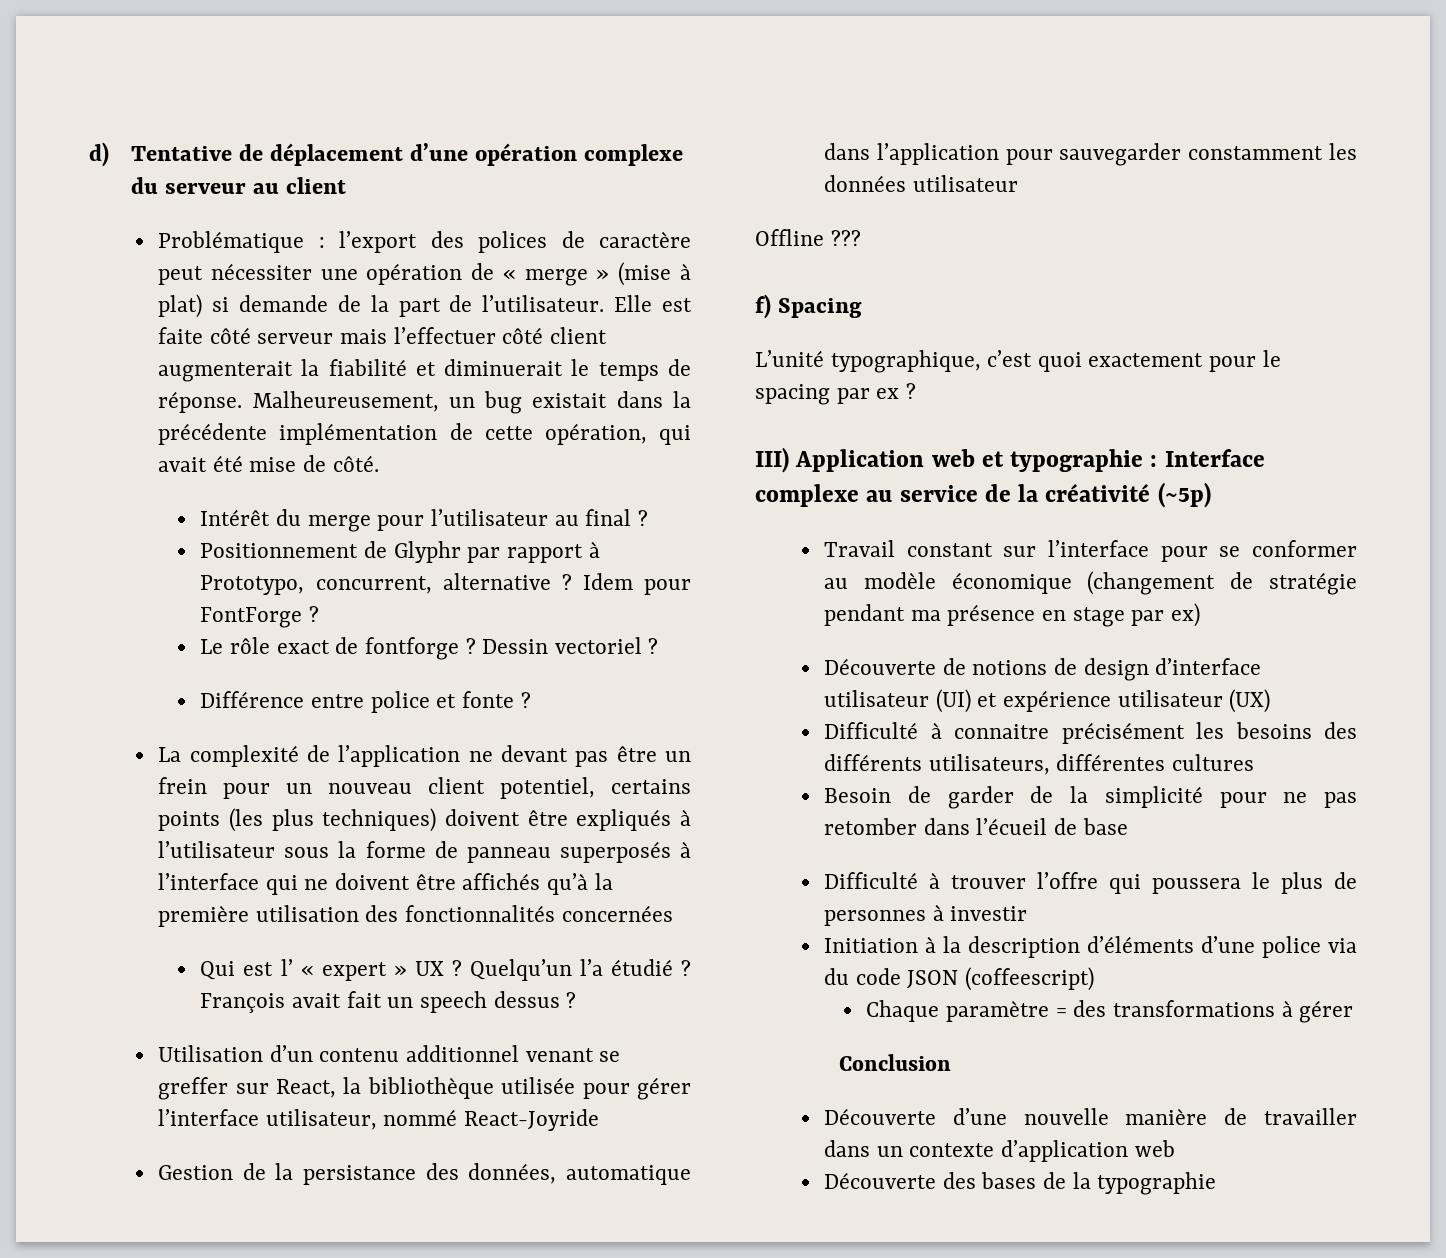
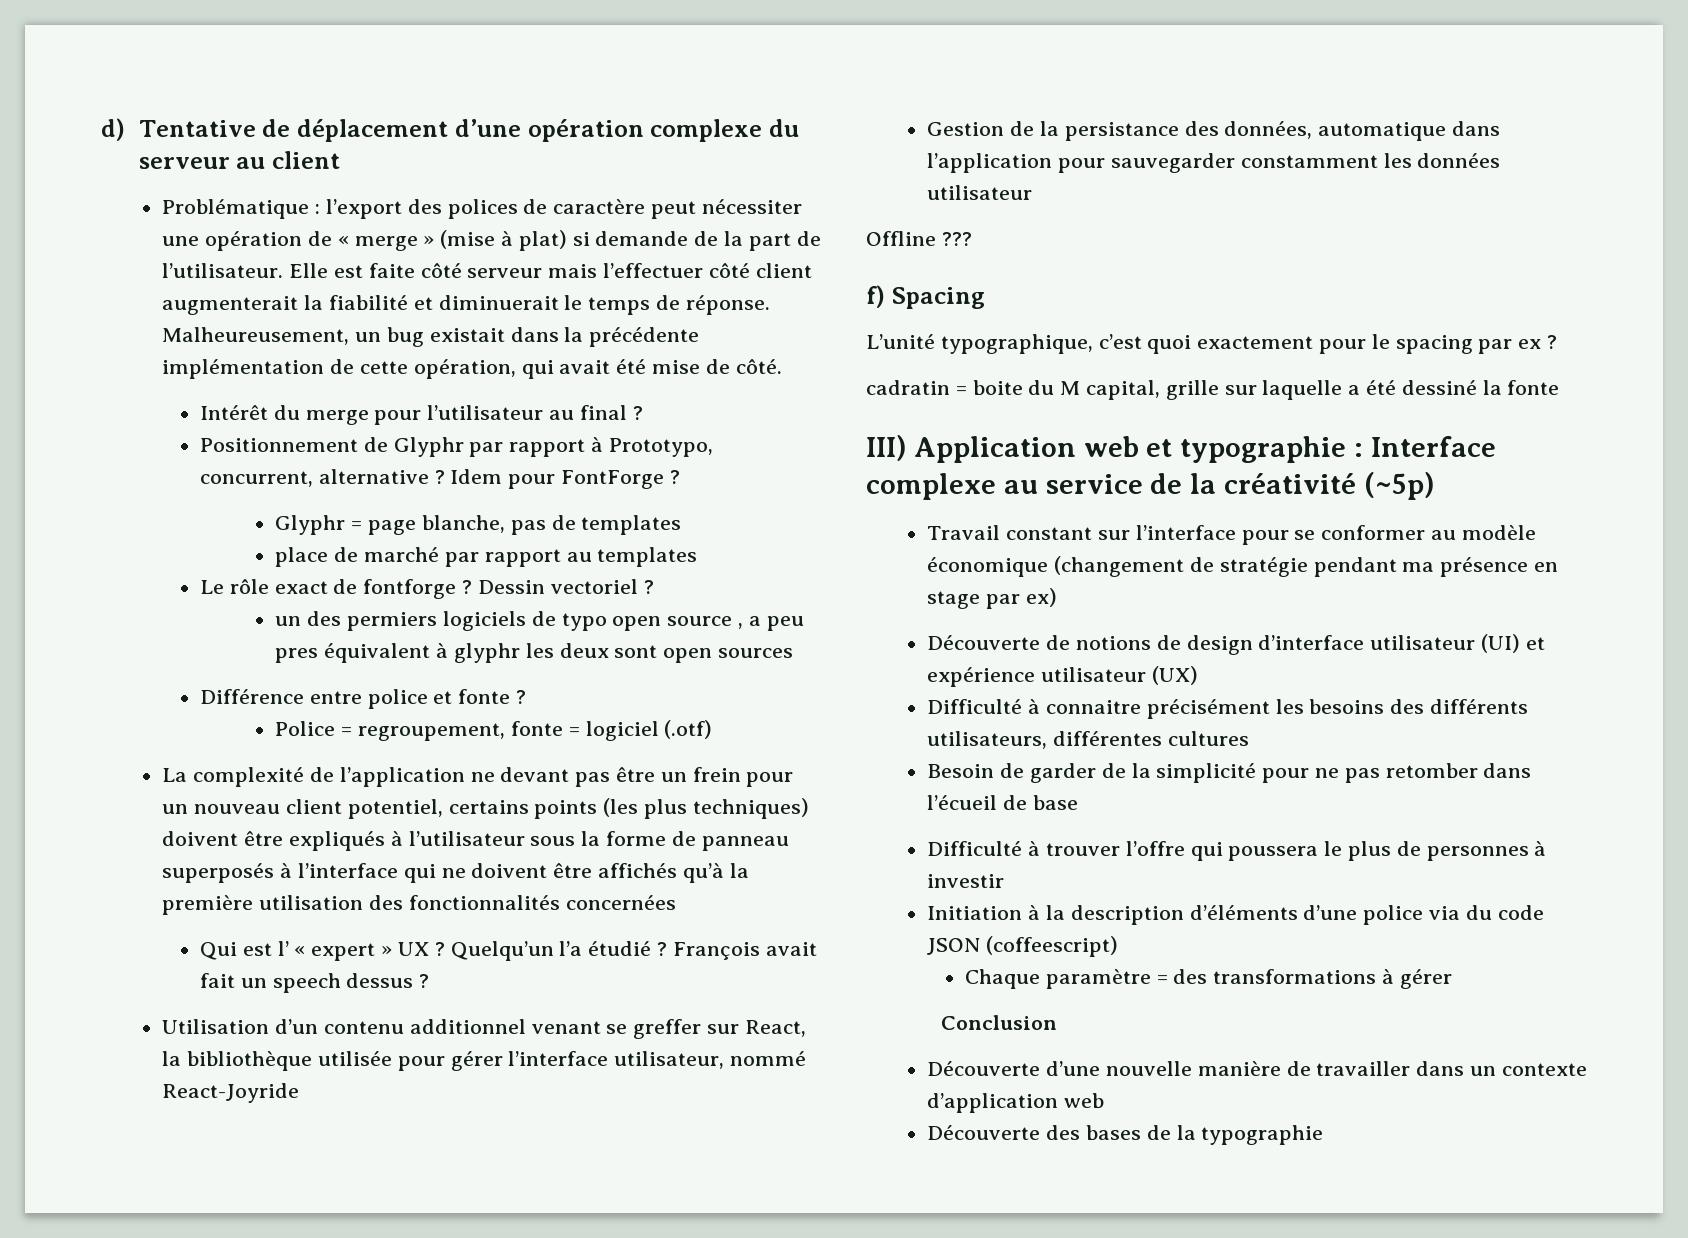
+ Glyphr = page blanche, pas de templates
+ place de marché par rapport au templates
+ un des permiers logiciels de typo open source , a peu pres équivalent à glyphr les deux sont open sources
+ Police = regroupement, fonte = logiciel (.otf)
+ cadratin = boite du M capital, grille sur laquelle a été dessiné la fonte

